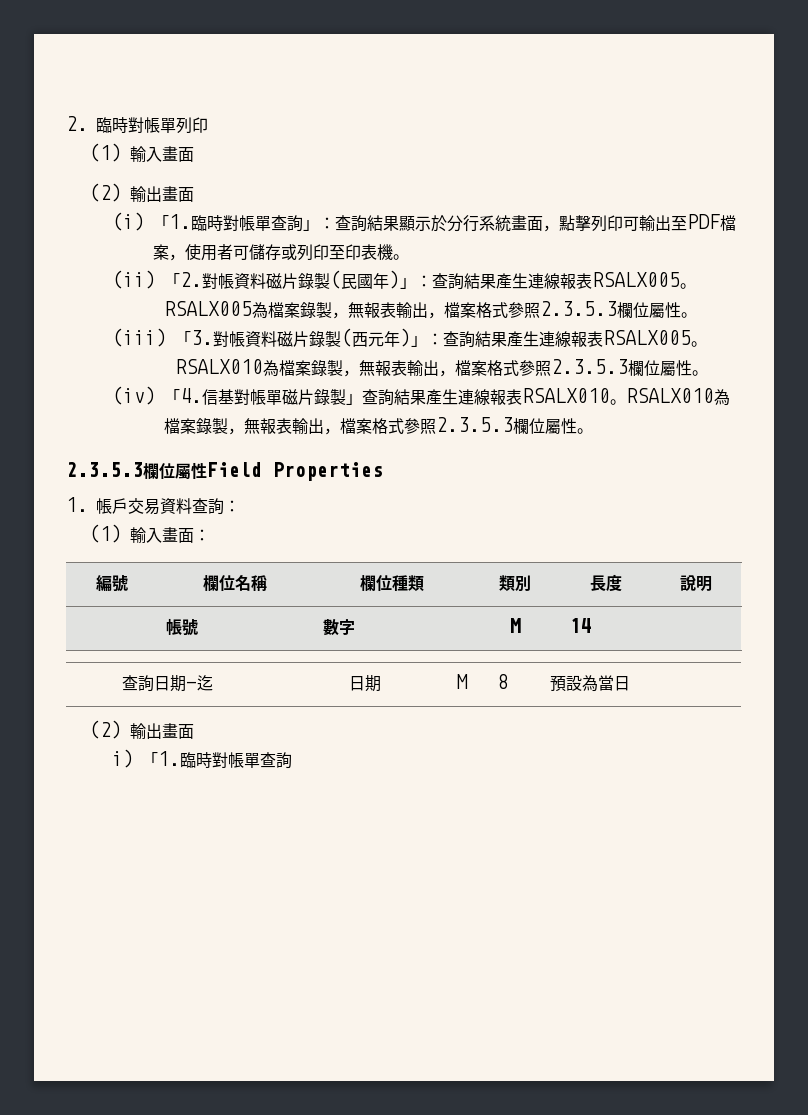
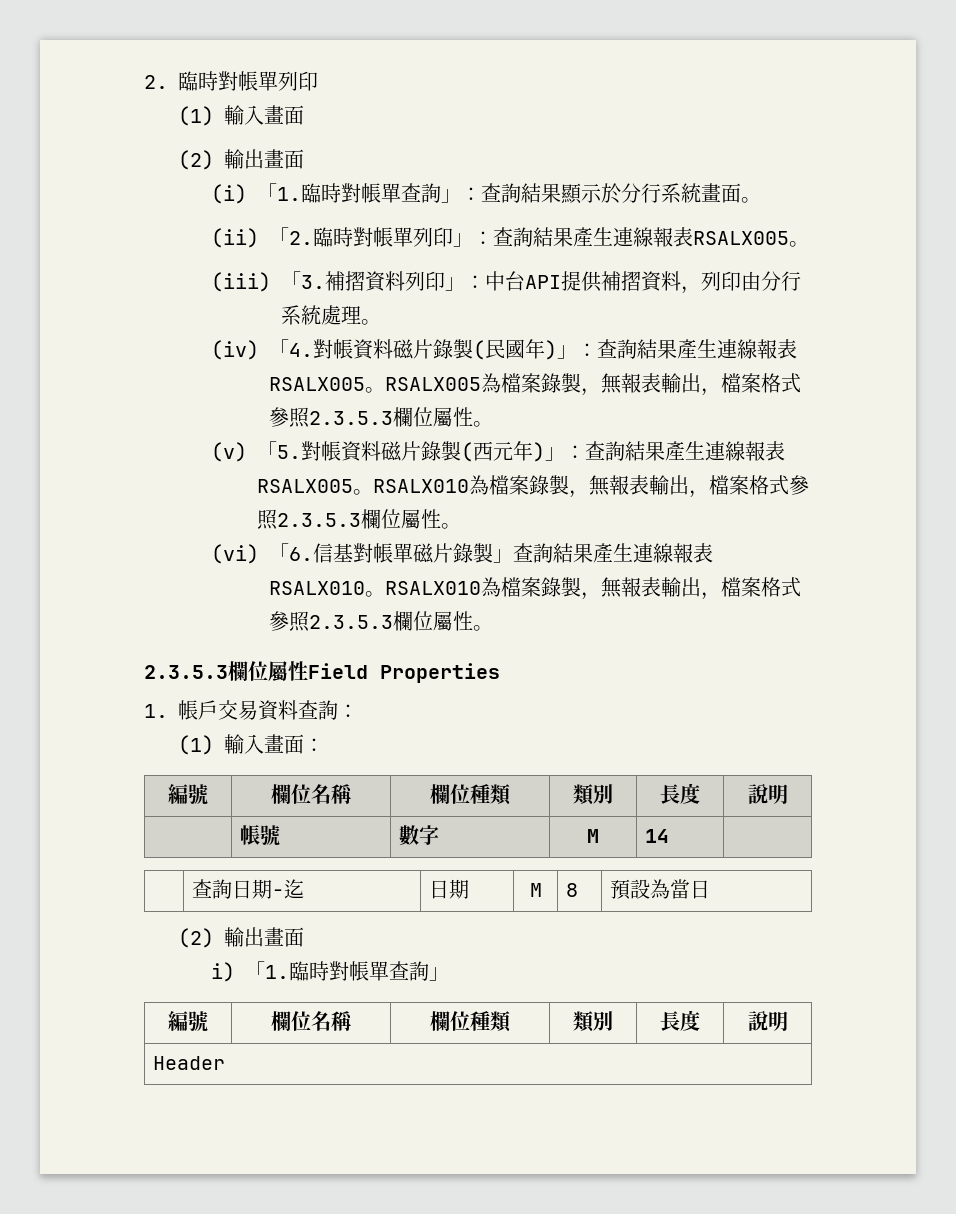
- (i)「1.臨時對帳單查詢」：查詢結果顯示於分行系統畫面，點擊列印可輸出至PDF檔案，使用者可儲存或列印至印表機。
- (ii)「2.對帳資料磁片錄製(民國年)」：查詢結果產生連線報表RSALX005。
+ (i)「1.臨時對帳單查詢」：查詢結果顯示於分行系統畫面。
+ (ii)「2.臨時對帳單列印」：查詢結果產生連線報表RSALX005。
+ (iii)「3.補摺資料列印」：中台API提供補摺資料，列印由分行系統處理。
+ (iv)「4.對帳資料磁片錄製(民國年)」：查詢結果產生連線報表RSALX005。
- (iii)「3.對帳資料磁片錄製(西元年)」：查詢結果產生連線報表RSALX005。
+ (v)「5.對帳資料磁片錄製(西元年)」：查詢結果產生連線報表RSALX005。
- (iv)「4.信基對帳單磁片錄製」查詢結果產生連線報表RSALX010。
+ (vi)「6.信基對帳單磁片錄製」查詢結果產生連線報表RSALX010。
- i)「1.臨時對帳單查詢
+ i)「1.臨時對帳單查詢」
+ 編號 | 欄位名稱 | 欄位種類 | 類別 | 長度 | 說明
+ Header

